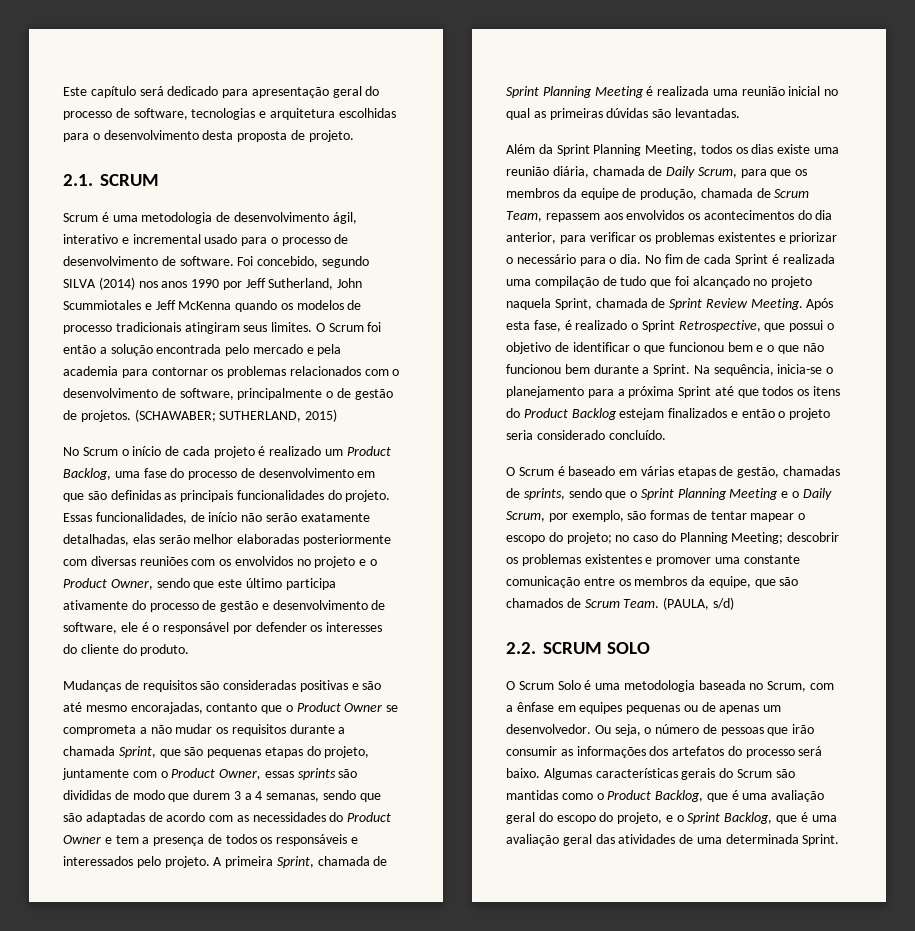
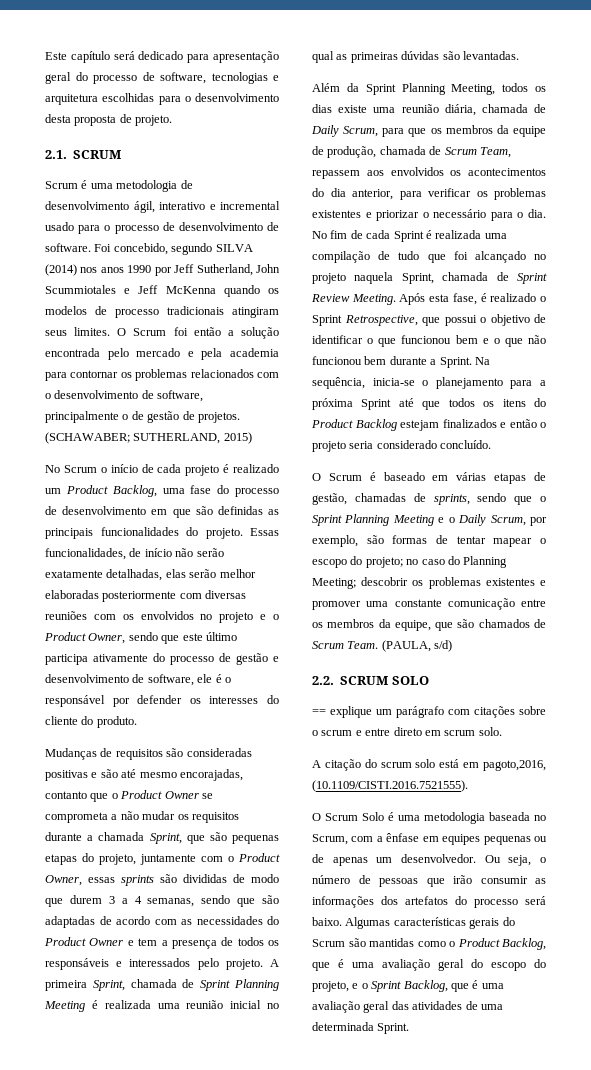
+ == explique um parágrafo com citações sobre o scrum e entre direto em scrum solo.
+ A citação do scrum solo está em pagoto,2016, (10.1109/CISTI.2016.7521555).

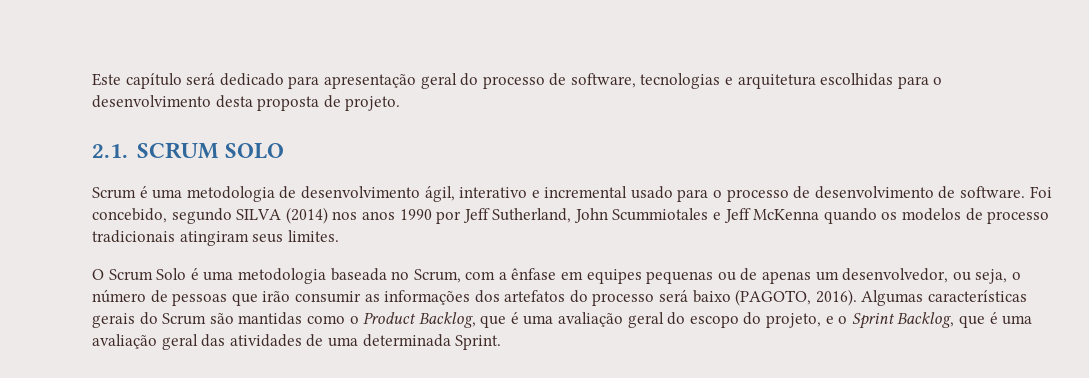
- 2.1. SCRUM
+ 2.1. SCRUM SOLO
- O Scrum foi então a solução encontrada pelo mercado e pela academia para contornar os problemas relacionados com o desenvolvimento de software, principalmente o de gestão de projetos. (SCHAWABER; SUTHERLAND, 2015)
- No Scrum o início de cada projeto é realizado um Product Backlog, uma fase do processo de desenvolvimento em que são definidas as principais funcionalidades do projeto. Essas funcionalidades, de início não serão exatamente detalhadas, elas serão melhor elaboradas posteriormente com diversas reuniões com os envolvidos no projeto e o Product Owner, sendo que este último participa ativamente do processo de gestão e desenvolvimento de software, ele é o responsável por defender os interesses do cliente do produto.
- Mudanças de requisitos são consideradas positivas e são até mesmo encorajadas, contanto que o Product Owner se comprometa a não mudar os requisitos durante a chamada Sprint, que são pequenas etapas do projeto, juntamente com o Product Owner, essas sprints são divididas de modo que durem 3 a 4 semanas, sendo que são adaptadas de acordo com as necessidades do Product Owner e tem a presença de todos os responsáveis e interessados pelo projeto. A primeira Sprint, chamada de Sprint Planning Meeting é realizada uma reunião inicial no qual as primeiras dúvidas são levantadas.
- Além da Sprint Planning Meeting, todos os dias existe uma reunião diária, chamada de Daily Scrum, para que os membros da equipe de produção, chamada de Scrum Team, repassem aos envolvidos os acontecimentos do dia anterior, para verificar os problemas existentes e priorizar o necessário para o dia. No fim de cada Sprint é realizada uma compilação de tudo que foi alcançado no projeto naquela Sprint, chamada de Sprint Review Meeting. Após esta fase, é realizado o Sprint Retrospective, que possui o objetivo de identificar o que funcionou bem e o que não funcionou bem durante a Sprint. Na sequência, inicia-se o planejamento para a próxima Sprint até que todos os itens do Product Backlog estejam finalizados e então o projeto seria considerado concluído.
- O Scrum é baseado em várias etapas de gestão, chamadas de sprints, sendo que o Sprint Planning Meeting e o Daily Scrum, por exemplo, são formas de tentar mapear o escopo do projeto; no caso do Planning Meeting; descobrir os problemas existentes e promover uma constante comunicação entre os membros da equipe, que são chamados de Scrum Team. (PAULA, s/d)
- 2.2. SCRUM SOLO
- == explique um parágrafo com citações sobre o scrum e entre direto em scrum solo.
- A citação do scrum solo está em pagoto,2016, (10.1109/CISTI.2016.7521555).
- O Scrum Solo é uma metodologia baseada no Scrum, com a ênfase em equipes pequenas ou de apenas um desenvolvedor. Ou seja, o número de pessoas que irão consumir as informações dos artefatos do processo será baixo.
+ O Scrum Solo é uma metodologia baseada no Scrum, com a ênfase em equipes pequenas ou de apenas um desenvolvedor, ou seja, o número de pessoas que irão consumir as informações dos artefatos do processo será baixo (PAGOTO, 2016).

